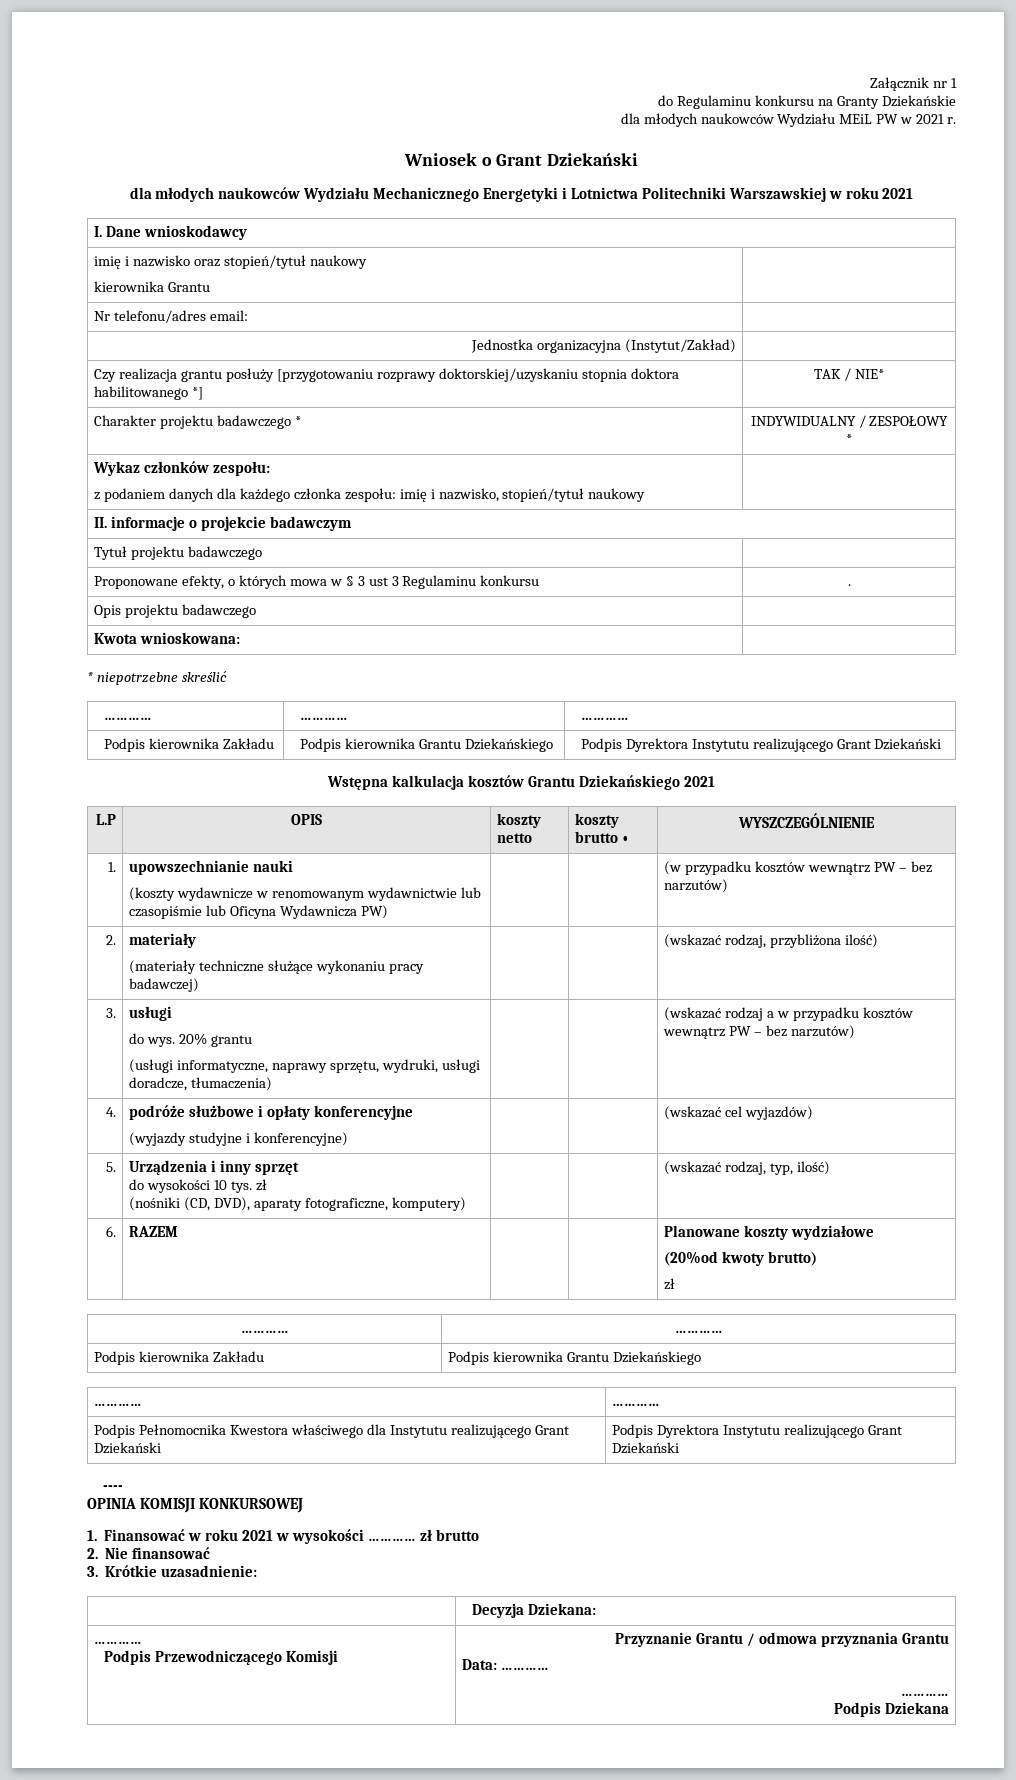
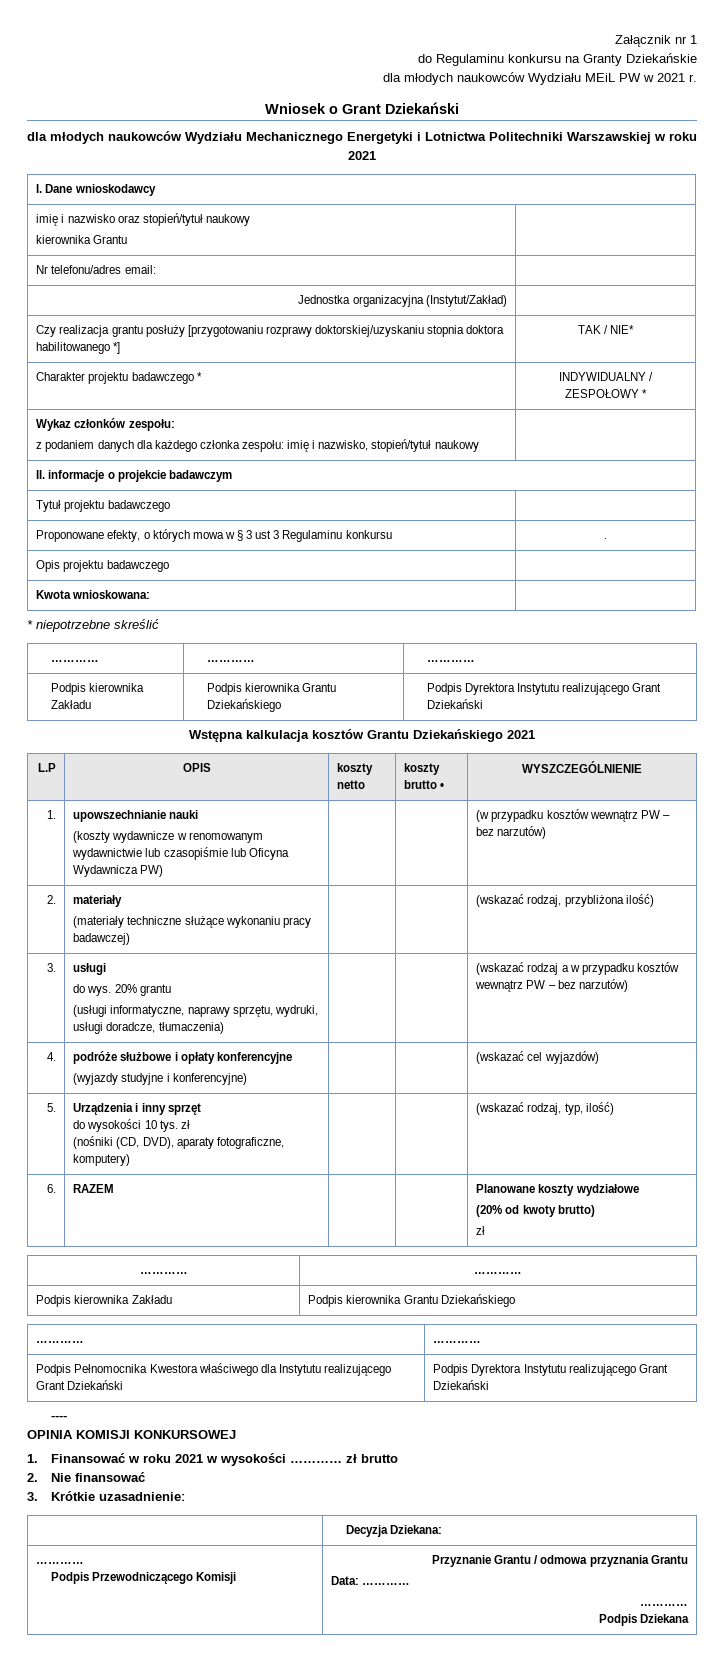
  6. | RAZEM | | | Planowane koszty wydziałowe
- (20%od kwoty brutto)
+ (20% od kwoty brutto)

